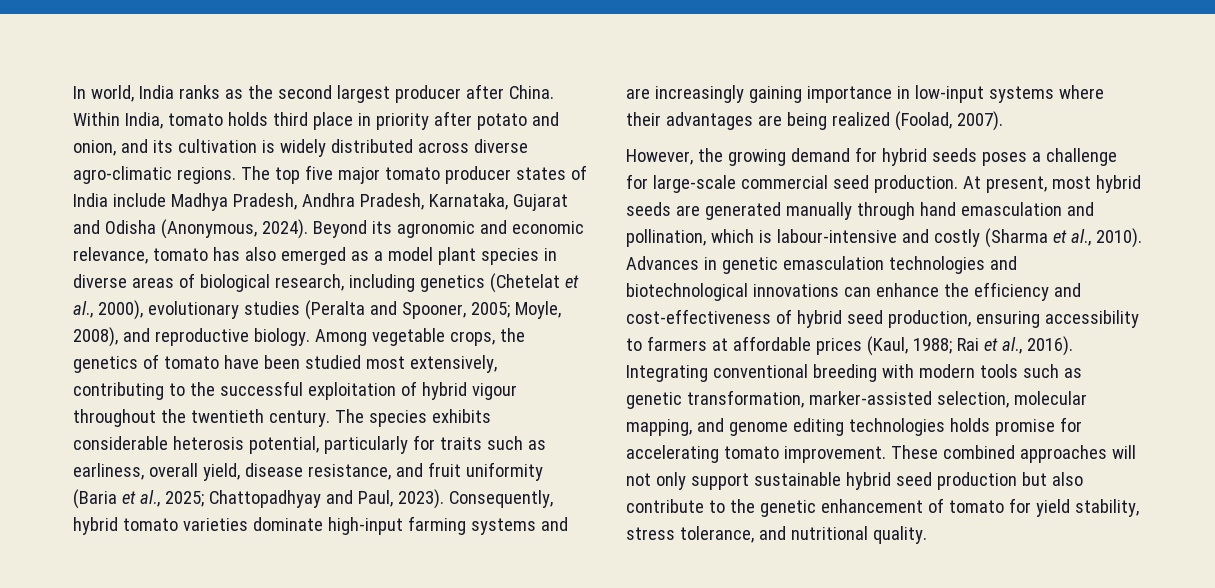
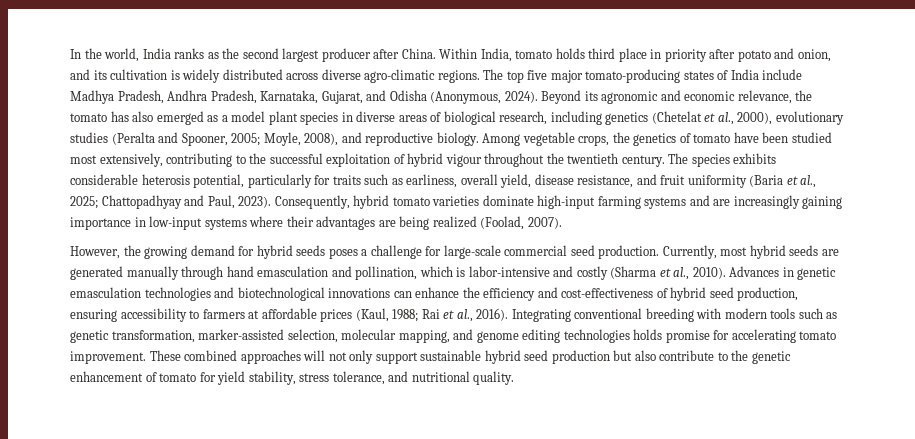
- In world, India ranks as the second largest producer after China.
+ In the world, India ranks as the second largest producer after China.
- The top five major tomato producer states of India include Madhya Pradesh, Andhra Pradesh, Karnataka, Gujarat and Odisha (Anonymous, 2024).
+ The top five major tomato-producing states of India include Madhya Pradesh, Andhra Pradesh, Karnataka, Gujarat, and Odisha (Anonymous, 2024).
- Beyond its agronomic and economic relevance, tomato has also emerged as a model plant species in diverse areas of biological research, including genetics (Chetelat et al., 2000), evolutionary studies (Peralta and Spooner, 2005; Moyle, 2008), and reproductive biology.
+ Beyond its agronomic and economic relevance, the tomato has also emerged as a model plant species in diverse areas of biological research, including genetics (Chetelat et al., 2000), evolutionary studies (Peralta and Spooner, 2005; Moyle, 2008), and reproductive biology.
- At present, most hybrid seeds are generated manually through hand emasculation and pollination, which is labour-intensive and costly (Sharma et al., 2010).
+ Currently, most hybrid seeds are generated manually through hand emasculation and pollination, which is labor-intensive and costly (Sharma et al., 2010).

